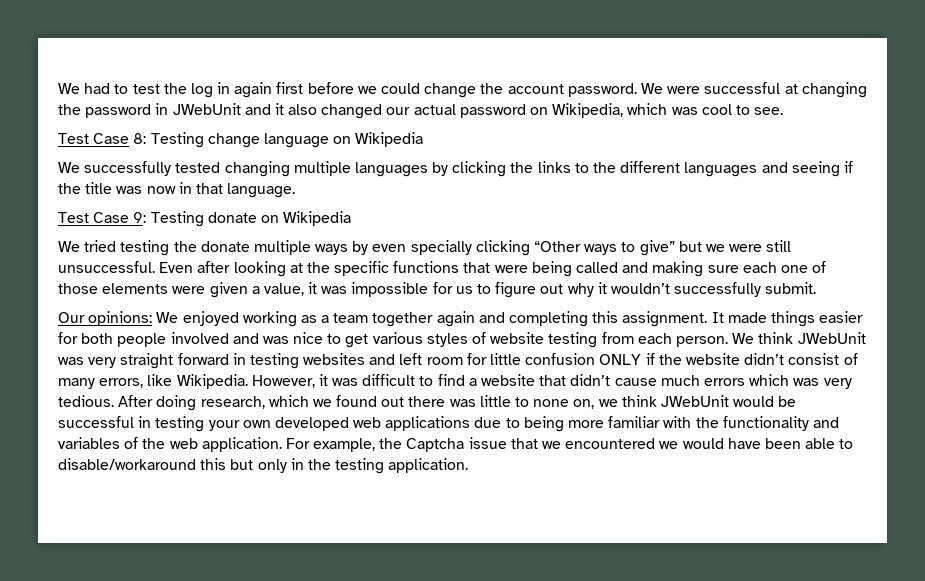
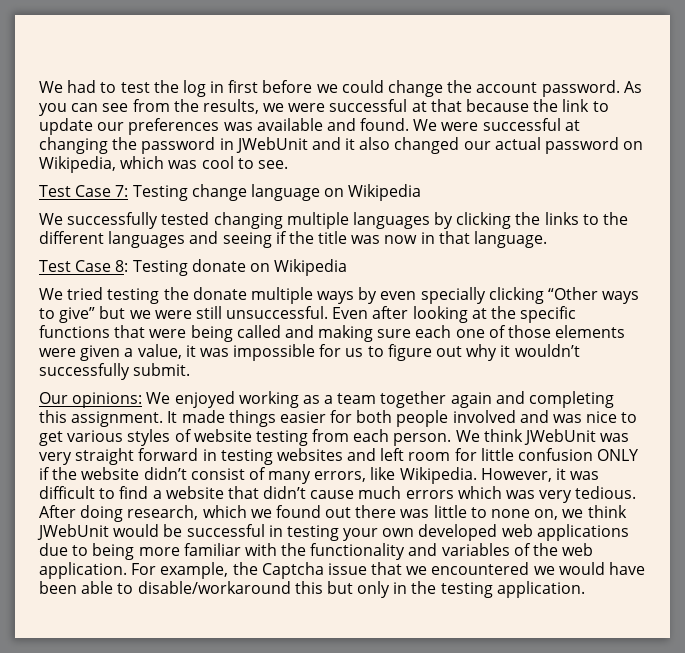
- We had to test the log in again first before we could change the account password.
+ We had to test the log in first before we could change the account password.
+ As you can see from the results, we were successful at that because the link to update our preferences was available and found.
- Test Case 8: Testing change language on Wikipedia
+ Test Case 7: Testing change language on Wikipedia
- Test Case 9: Testing donate on Wikipedia
+ Test Case 8: Testing donate on Wikipedia

